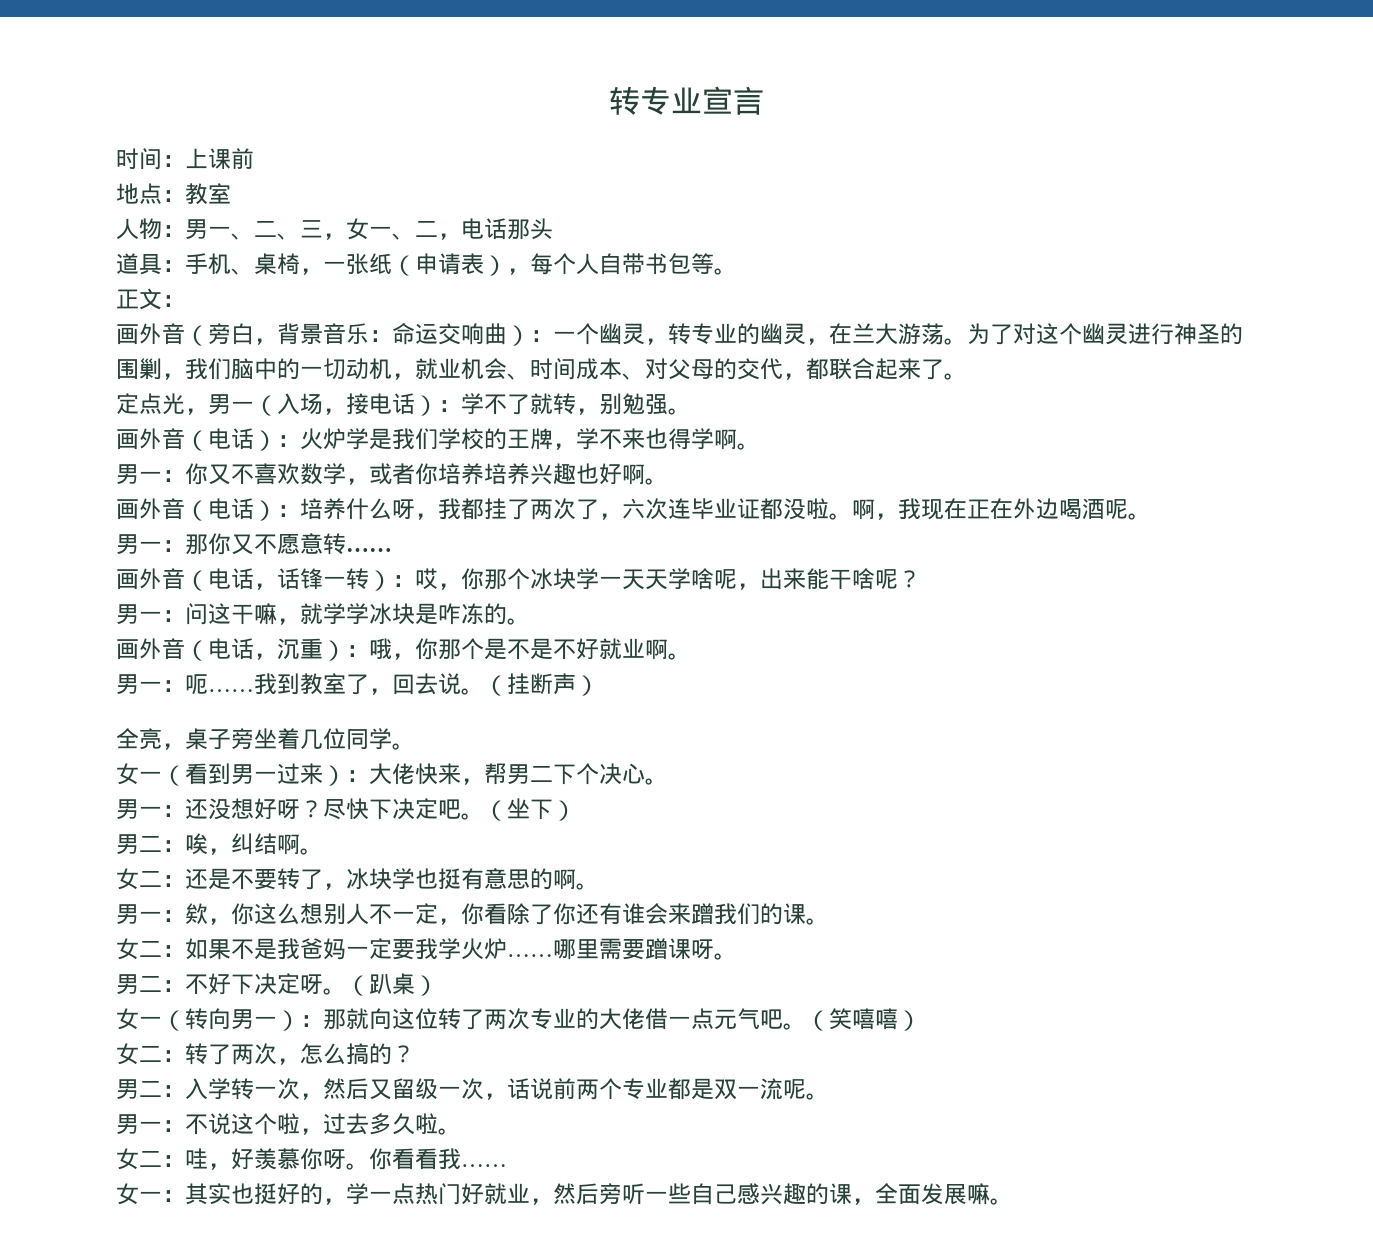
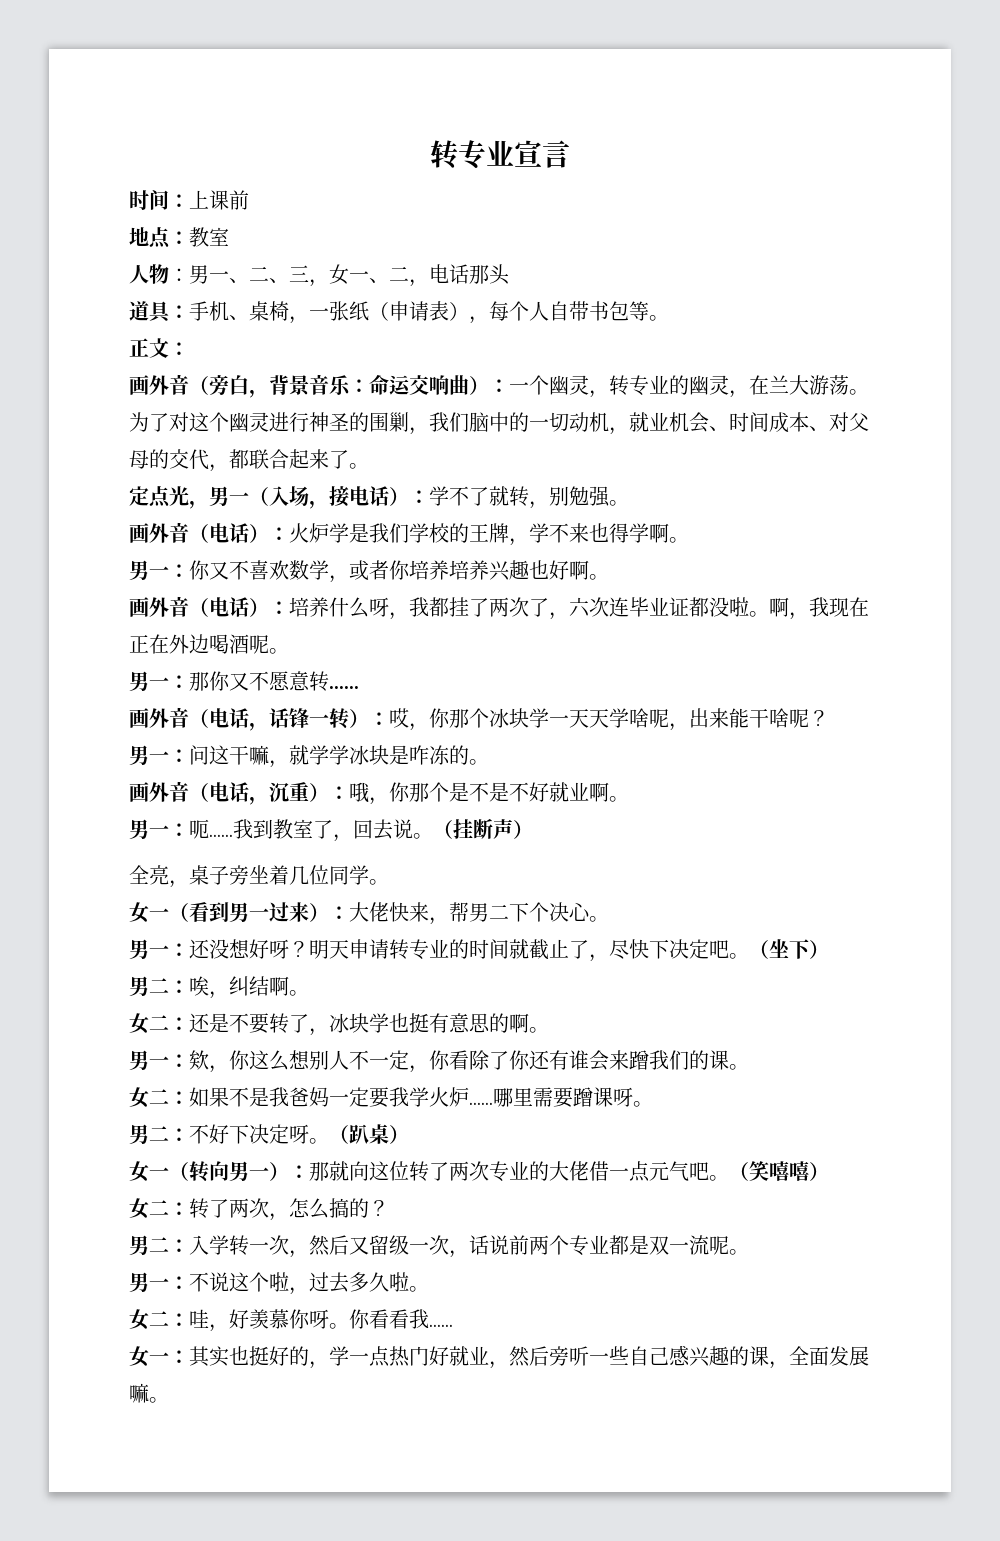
- 尽快下决定吧。
+ 明天申请转专业的时间就截止了，尽快下决定吧。

